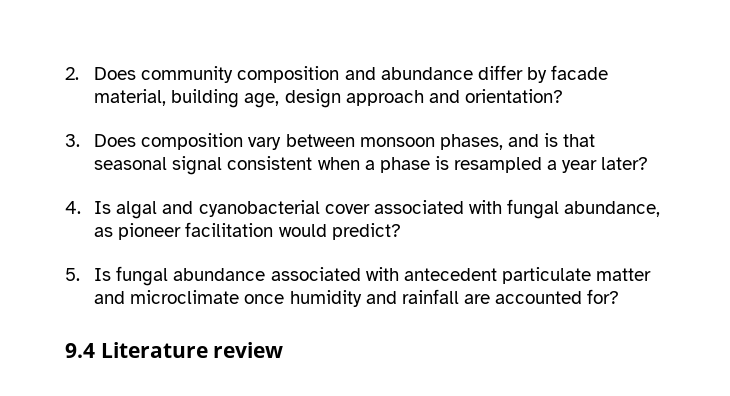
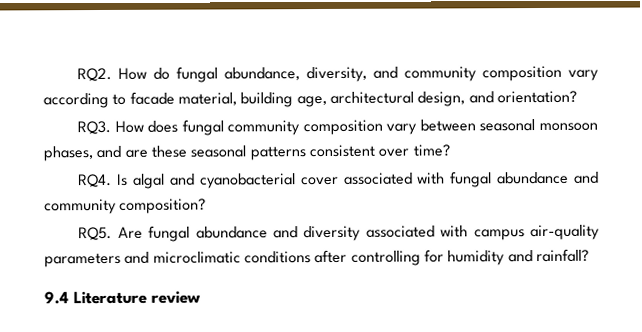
- 2. Does community composition and abundance differ by facade material, building age, design approach and orientation?
+ RQ2. How do fungal abundance, diversity, and community composition vary according to facade material, building age, architectural design, and orientation?
- 3. Does composition vary between monsoon phases, and is that seasonal signal consistent when a phase is resampled a year later?
- 4. Is algal and cyanobacterial cover associated with fungal abundance, as pioneer facilitation would predict?
- 5. Is fungal abundance associated with antecedent particulate matter and microclimate once humidity and rainfall are accounted for?
+ RQ3. How does fungal community composition vary between seasonal monsoon phases, and are these seasonal patterns consistent over time?
+ RQ4. Is algal and cyanobacterial cover associated with fungal abundance and community composition?
+ RQ5. Are fungal abundance and diversity associated with campus air-quality parameters and microclimatic conditions after controlling for humidity and rainfall?

